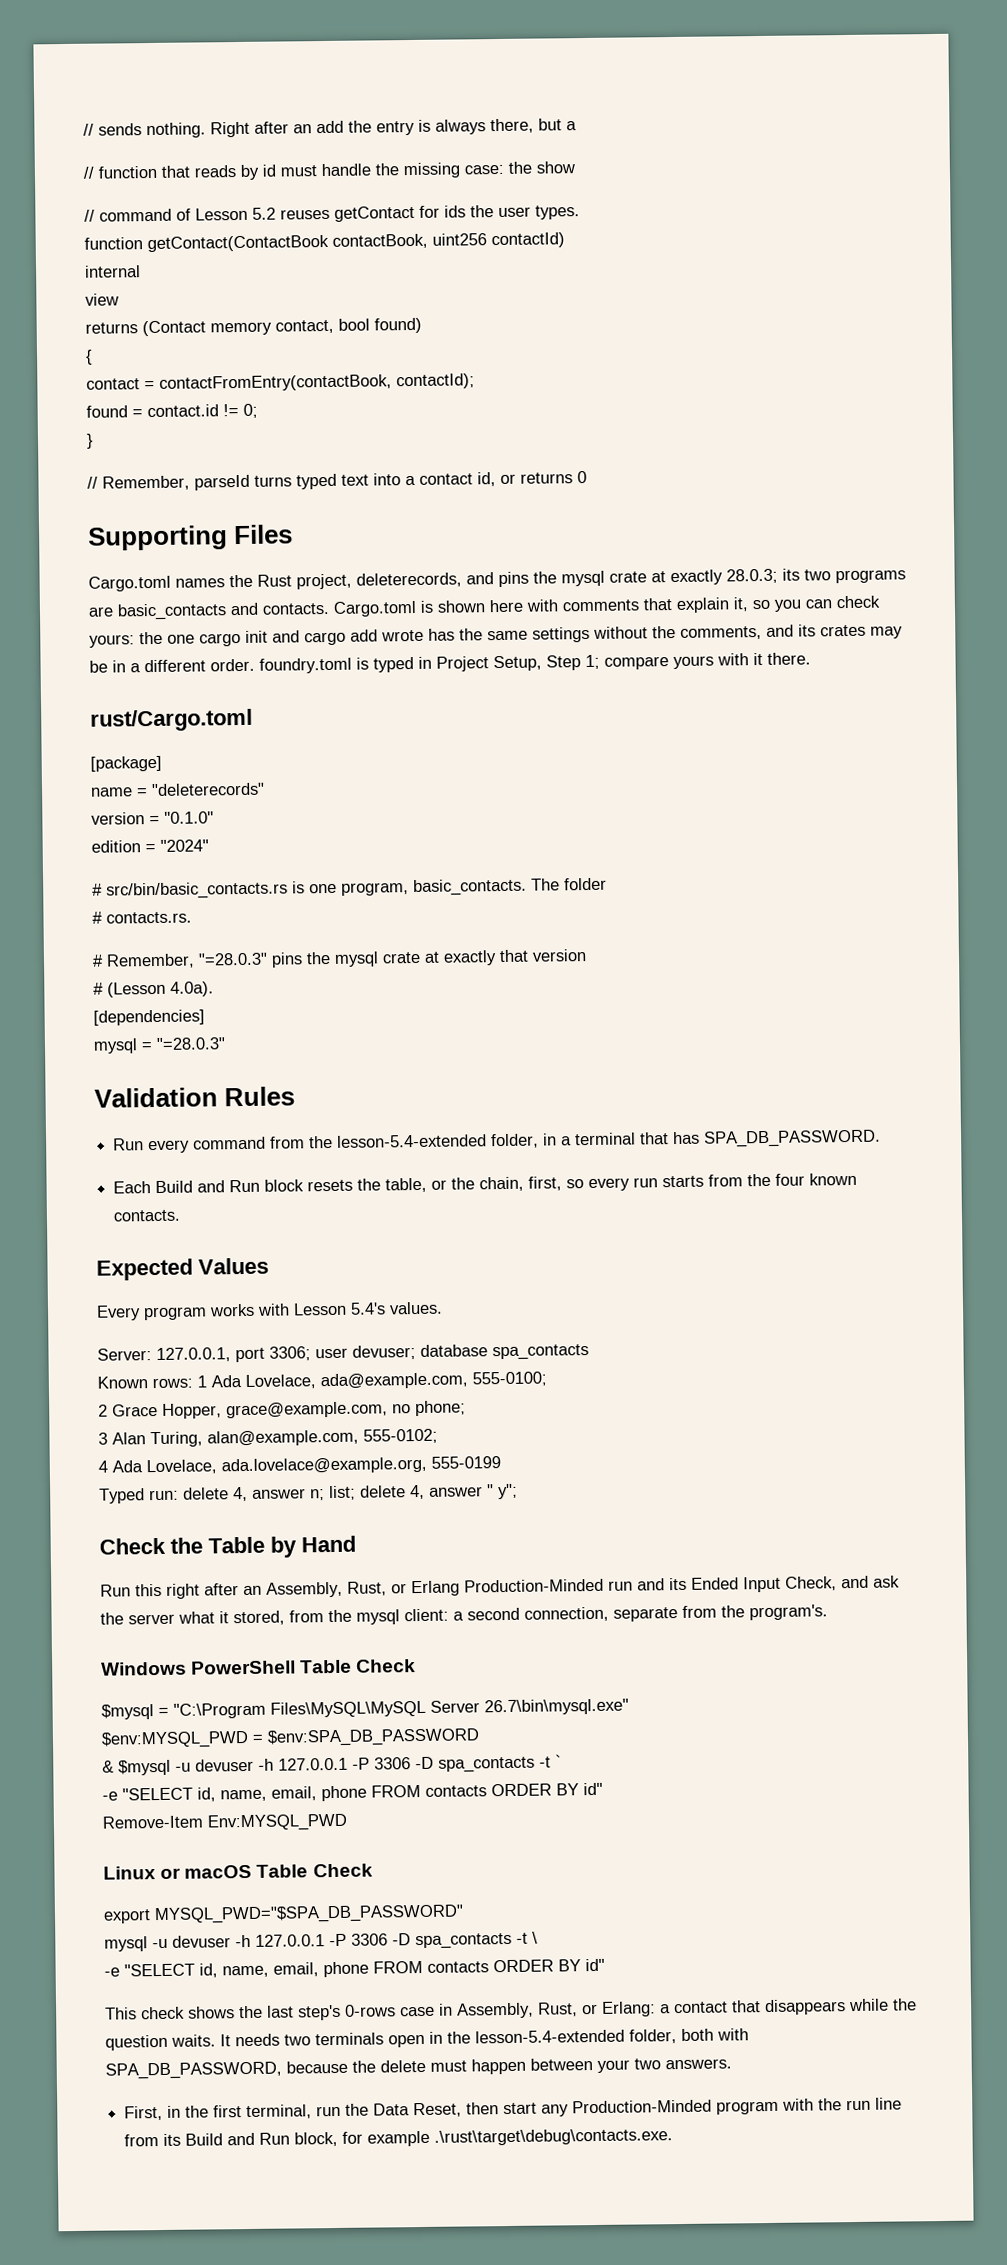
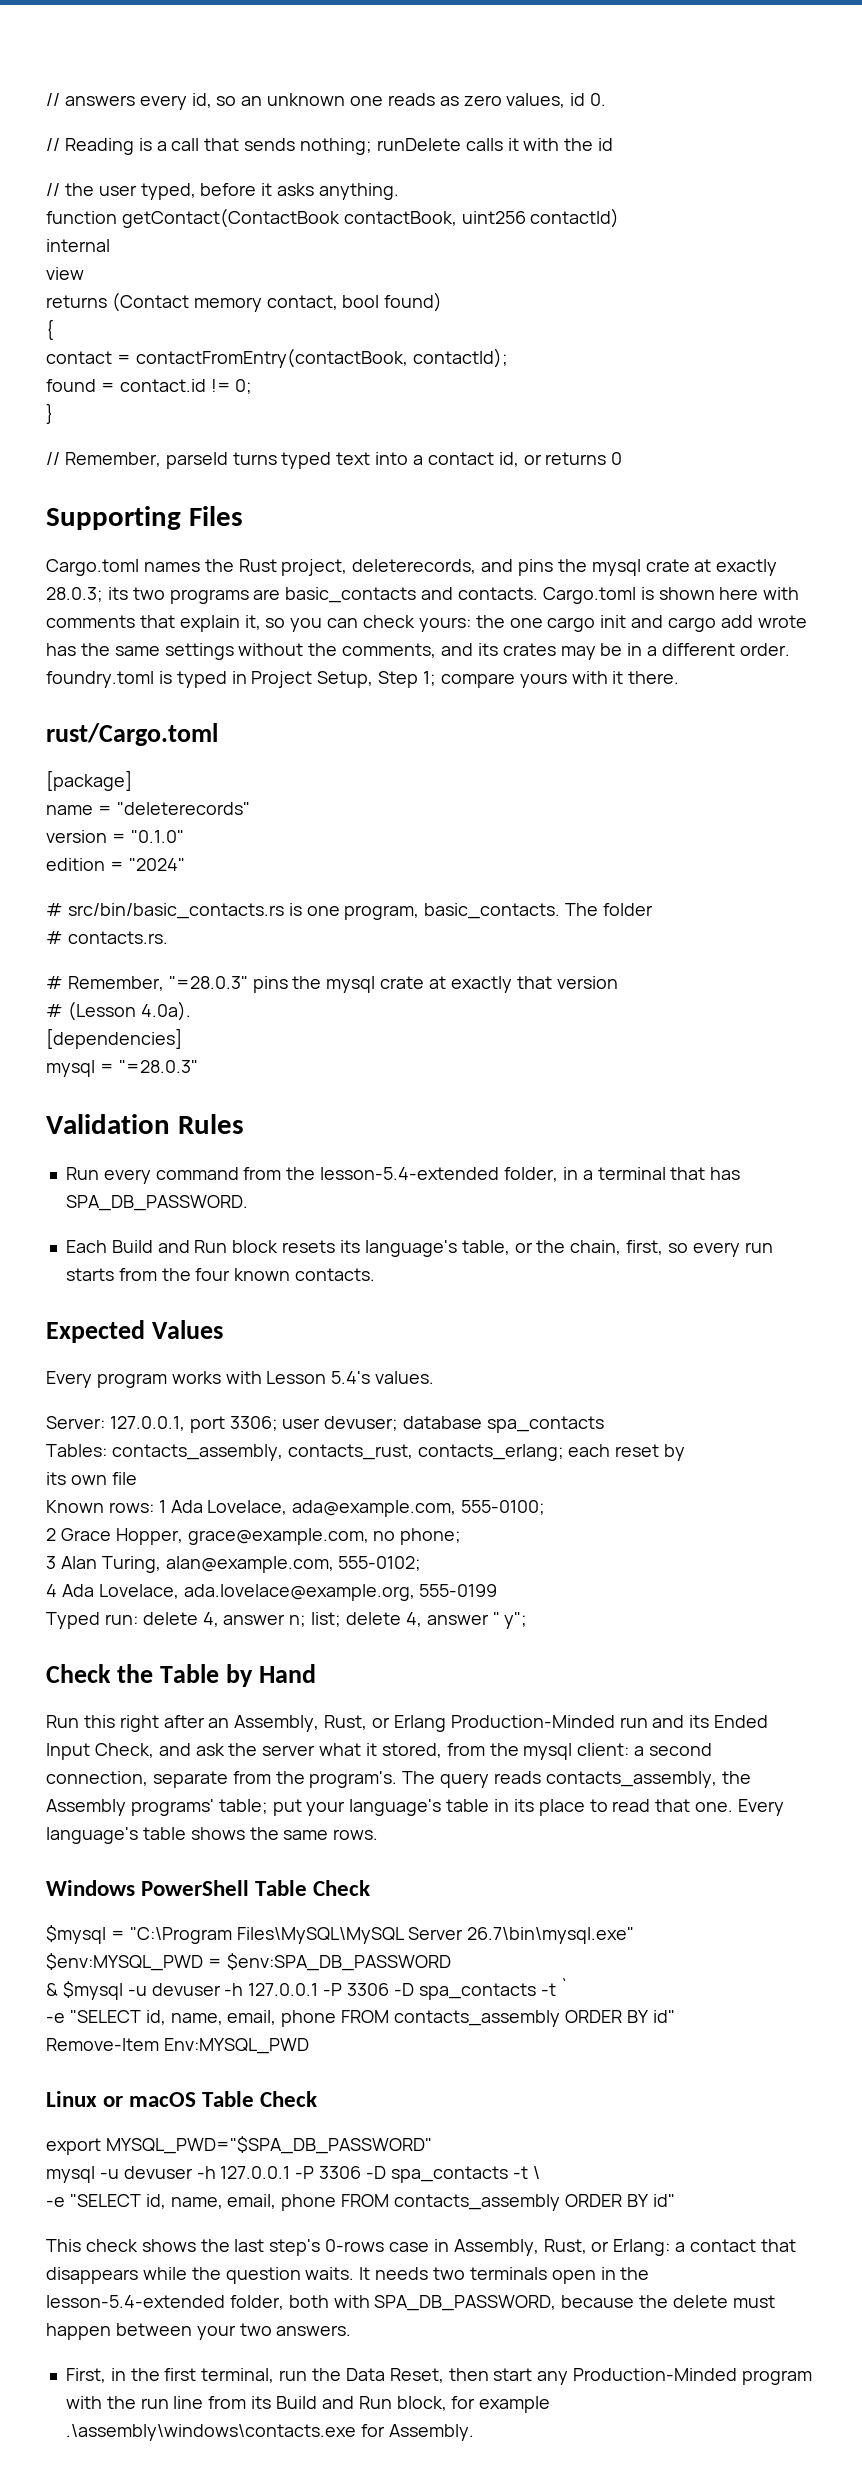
- // sends nothing. Right after an add the entry is always there, but a
- // function that reads by id must handle the missing case: the show
- // command of Lesson 5.2 reuses getContact for ids the user types.
+ // answers every id, so an unknown one reads as zero values, id 0.
+ // Reading is a call that sends nothing; runDelete calls it with the id
+ // the user typed, before it asks anything.
- Each Build and Run block resets the table, or the chain, first, so every run starts from the four known contacts.
+ Each Build and Run block resets its language's table, or the chain, first, so every run starts from the four known contacts.
+ Tables: contacts_assembly, contacts_rust, contacts_erlang; each reset by
+ its own file
+ The query reads contacts_assembly, the Assembly programs' table; put your language's table in its place to read that one. Every language's table shows the same rows.
  & $mysql -u devuser -h 127.0.0.1 -P 3306 -D spa_contacts -t `
- -e "SELECT id, name, email, phone FROM contacts ORDER BY id"
+ -e "SELECT id, name, email, phone FROM contacts_assembly ORDER BY id"
  mysql -u devuser -h 127.0.0.1 -P 3306 -D spa_contacts -t \
- -e "SELECT id, name, email, phone FROM contacts ORDER BY id"
+ -e "SELECT id, name, email, phone FROM contacts_assembly ORDER BY id"
- First, in the first terminal, run the Data Reset, then start any Production-Minded program with the run line from its Build and Run block, for example .\rust\target\debug\contacts.exe.
+ First, in the first terminal, run the Data Reset, then start any Production-Minded program with the run line from its Build and Run block, for example .\assembly\windows\contacts.exe for Assembly.

